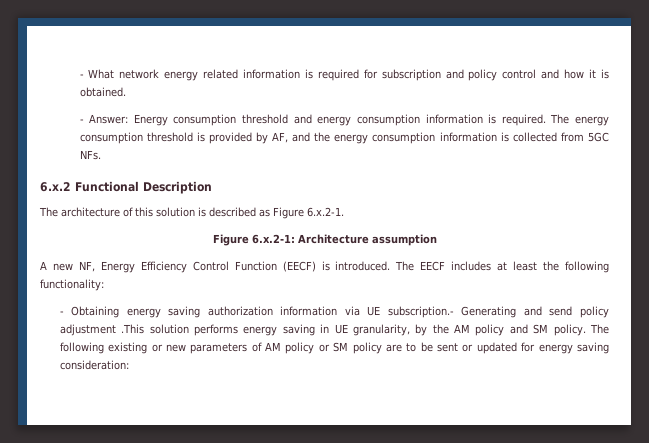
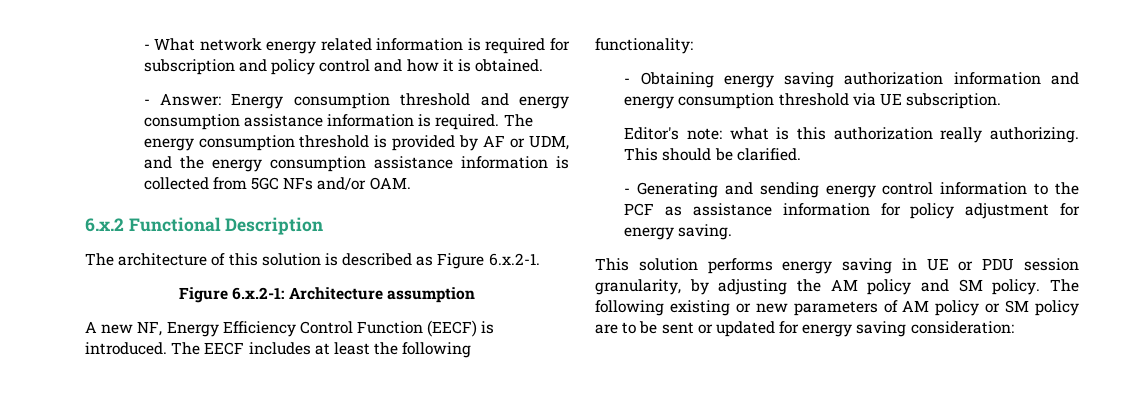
- - Answer: Energy consumption threshold and energy consumption information is required.
+ - Answer: Energy consumption threshold and energy consumption assistance information is required.
- The energy consumption threshold is provided by AF, and the energy consumption information is collected from 5GC NFs.
+ The energy consumption threshold is provided by AF or UDM, and the energy consumption assistance information is collected from 5GC NFs and/or OAM.
- - Obtaining energy saving authorization information via UE subscription.- Generating and send policy adjustment .This solution performs energy saving in UE granularity, by the AM policy and SM policy.
+ - Obtaining energy saving authorization information and energy consumption threshold via UE subscription.
+ Editor's note: what is this authorization really authorizing. This should be clarified.
+ - Generating and sending energy control information to the PCF as assistance information for policy adjustment for energy saving.
+ This solution performs energy saving in UE or PDU session granularity, by adjusting the AM policy and SM policy.

